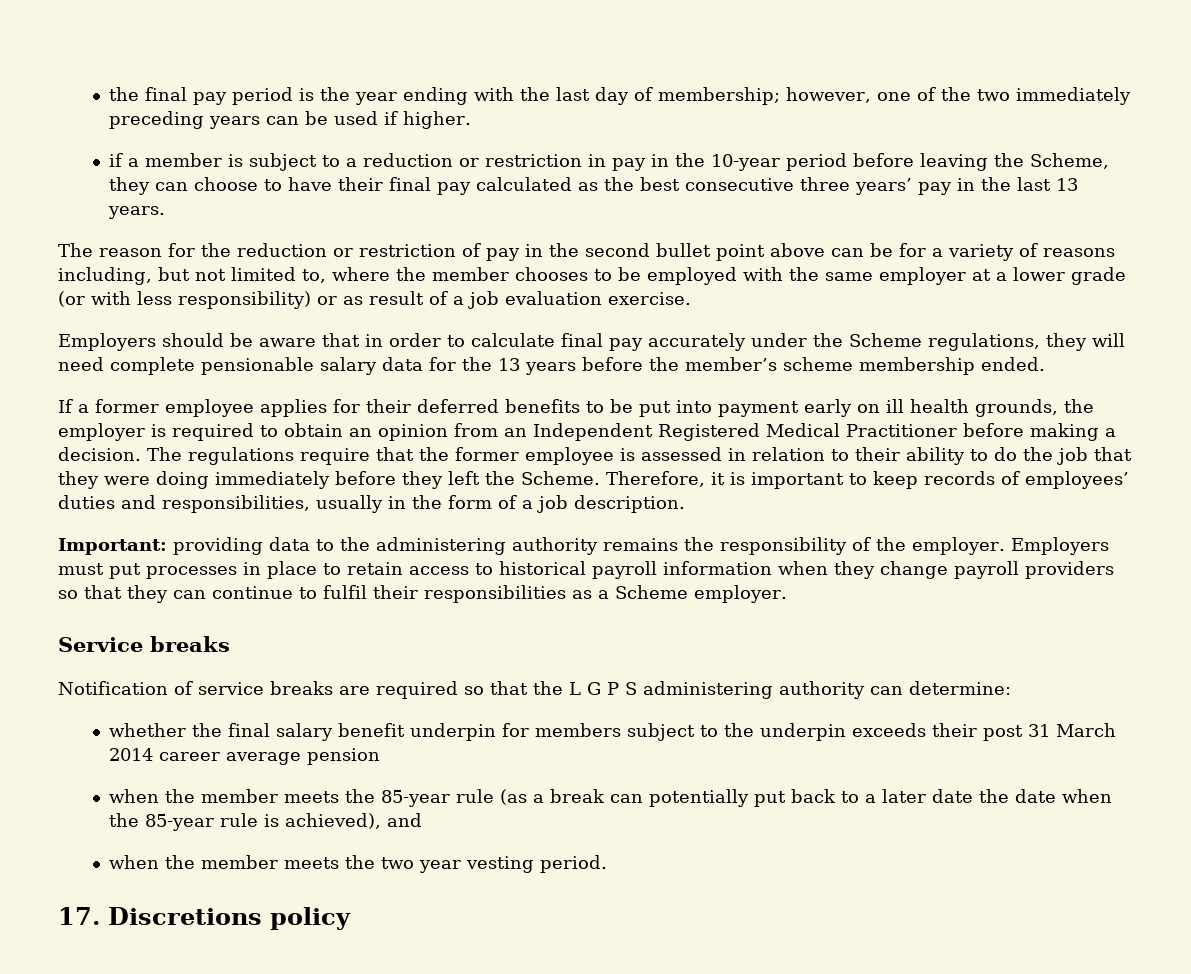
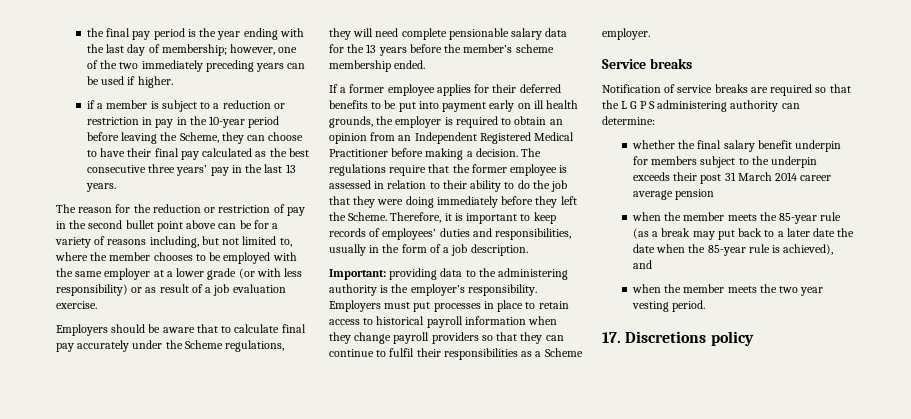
- Employers should be aware that in order to calculate final pay accurately under the Scheme regulations, they will need complete pensionable salary data for the 13 years before the member’s scheme membership ended.
+ Employers should be aware that to calculate final pay accurately under the Scheme regulations, they will need complete pensionable salary data for the 13 years before the member’s scheme membership ended.
- Important: providing data to the administering authority remains the responsibility of the employer.
+ Important: providing data to the administering authority is the employer’s responsibility.
- when the member meets the 85-year rule (as a break can potentially put back to a later date the date when the 85-year rule is achieved), and
+ when the member meets the 85-year rule (as a break may put back to a later date the date when the 85-year rule is achieved), and

